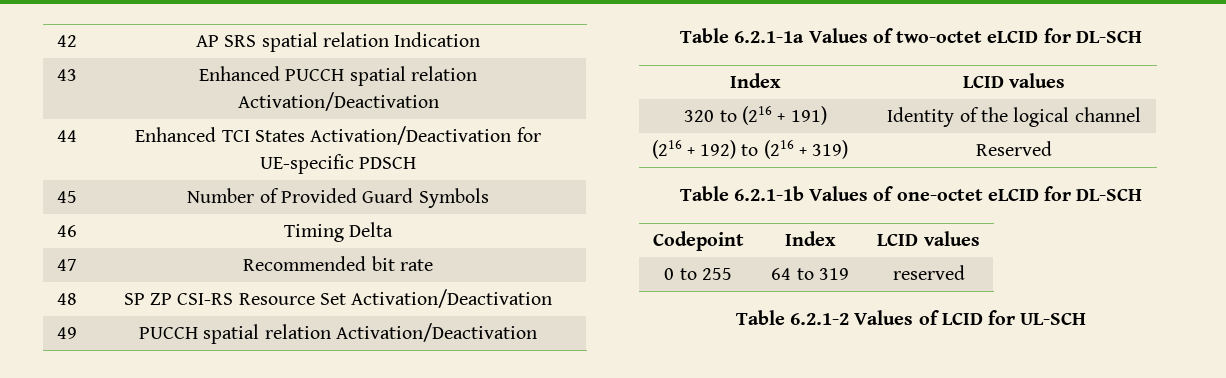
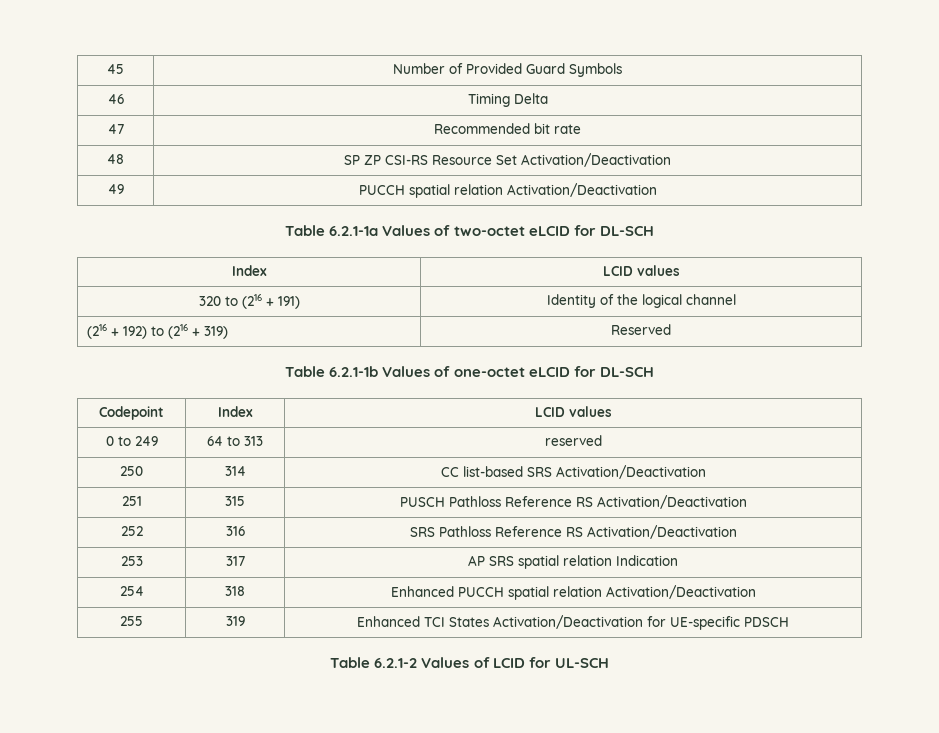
- 42 | AP SRS spatial relation Indication
- 43 | Enhanced PUCCH spatial relation Activation/Deactivation
- 44 | Enhanced TCI States Activation/Deactivation for UE-specific PDSCH
- 0 to 255 | 64 to 319 | reserved
+ 0 to 249 | 64 to 313 | reserved
+ 250 | 314 | CC list-based SRS Activation/Deactivation
+ 251 | 315 | PUSCH Pathloss Reference RS Activation/Deactivation
+ 252 | 316 | SRS Pathloss Reference RS Activation/Deactivation
+ 253 | 317 | AP SRS spatial relation Indication
+ 254 | 318 | Enhanced PUCCH spatial relation Activation/Deactivation
+ 255 | 319 | Enhanced TCI States Activation/Deactivation for UE-specific PDSCH

